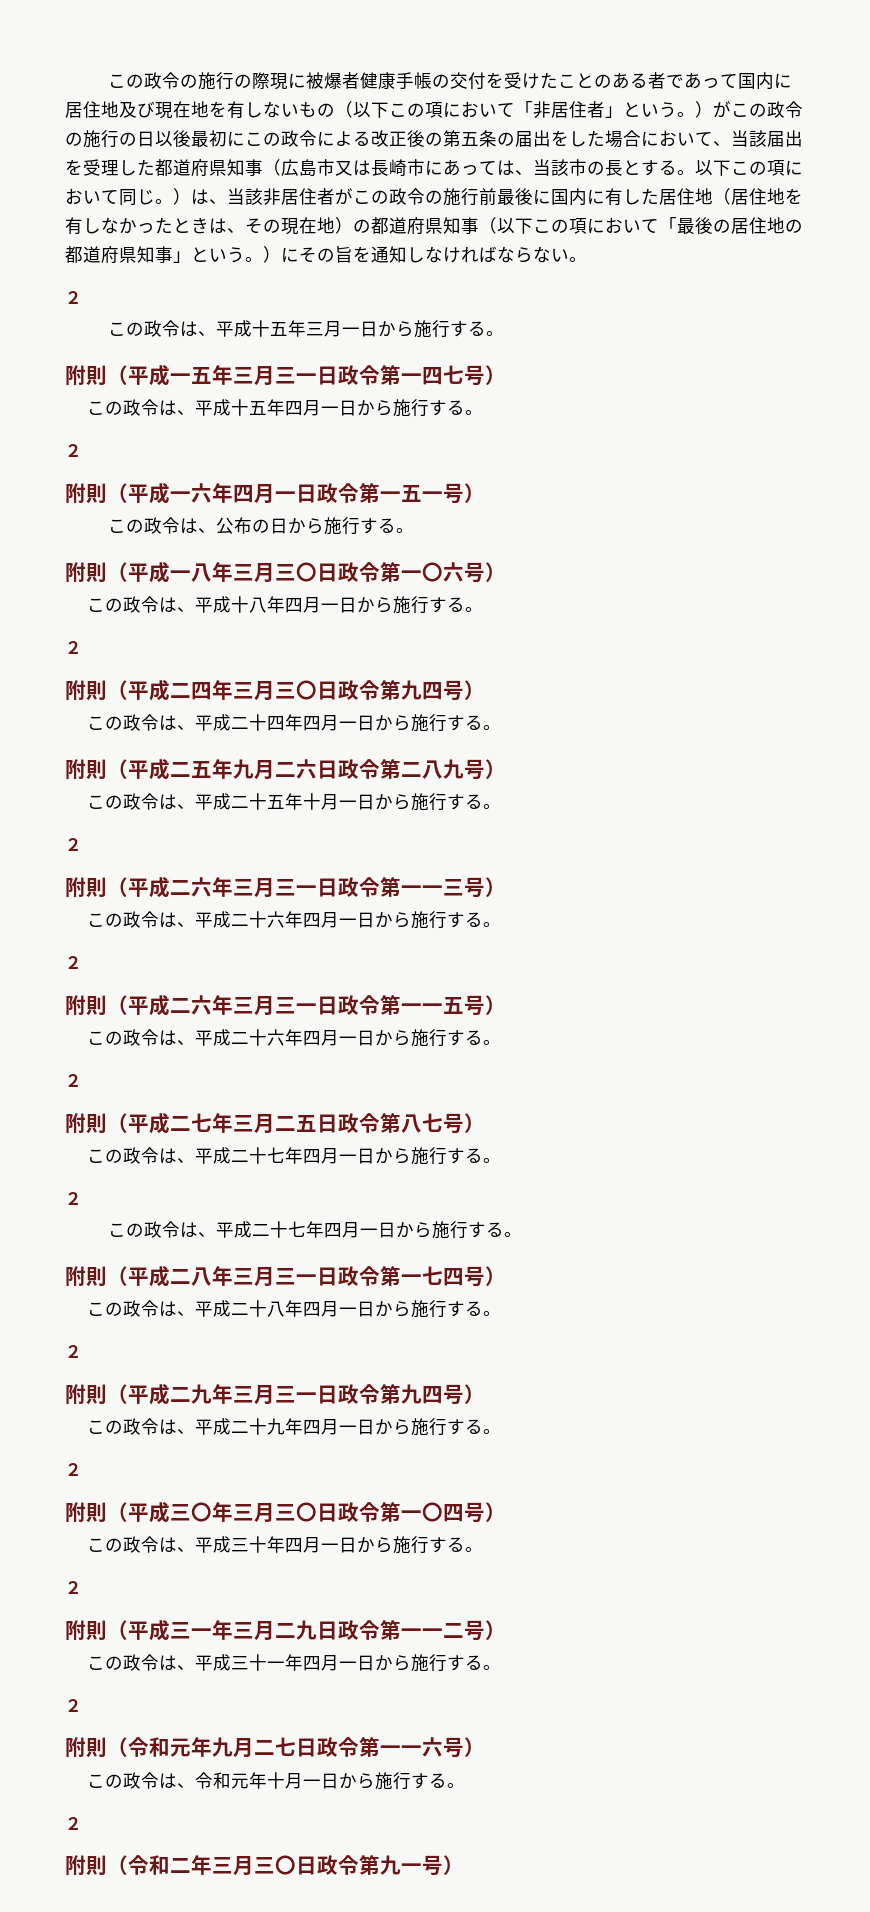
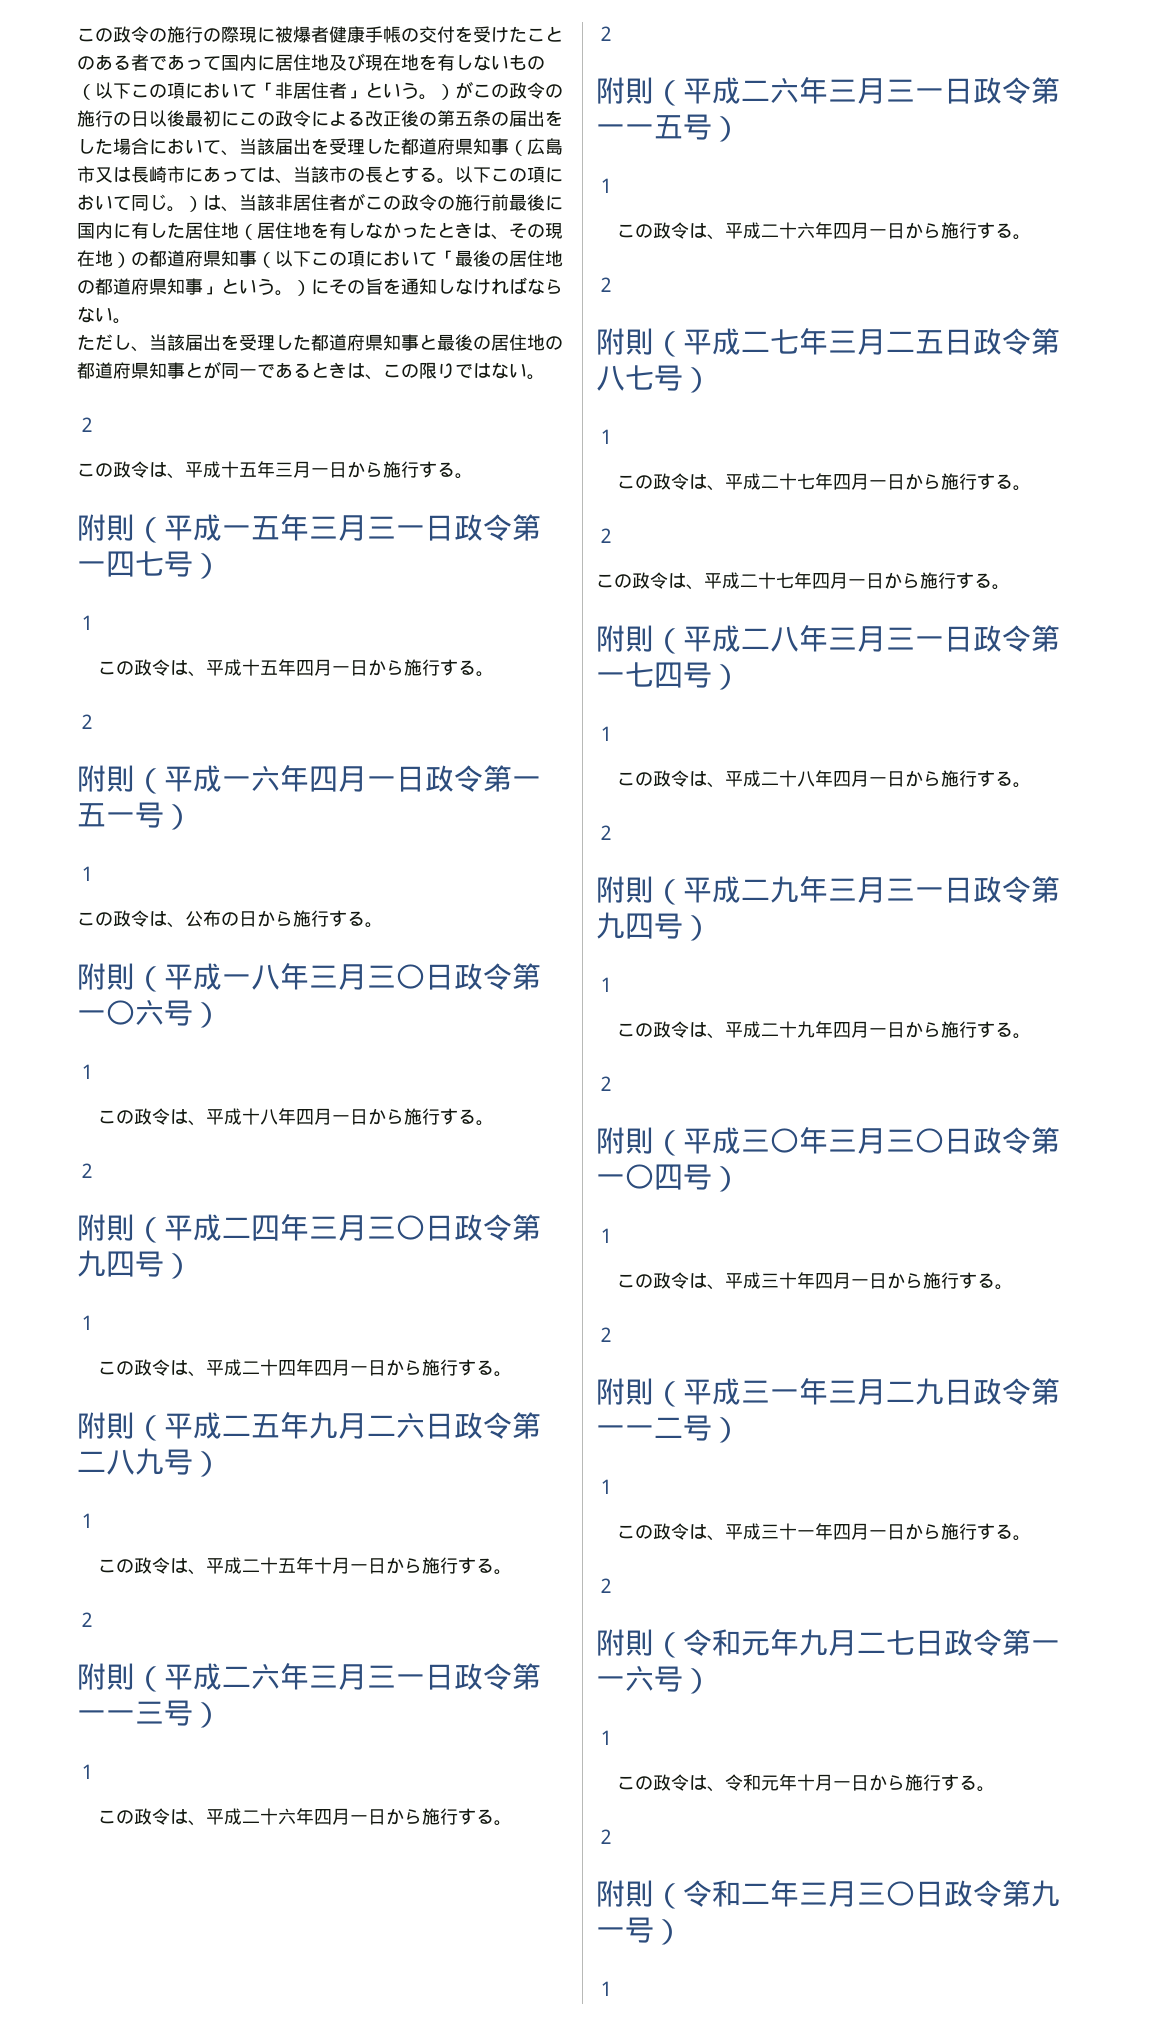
+ ただし、当該届出を受理した都道府県知事と最後の居住地の都道府県知事とが同一であるときは、この限りではない。
  附則（平成一五年三月三一日政令第一四七号）
+ １
  附則（平成一六年四月一日政令第一五一号）
+ １
  附則（平成一八年三月三〇日政令第一〇六号）
+ １
  附則（平成二四年三月三〇日政令第九四号）
+ １
  附則（平成二五年九月二六日政令第二八九号）
+ １
  附則（平成二六年三月三一日政令第一一三号）
+ １
  附則（平成二六年三月三一日政令第一一五号）
+ １
  附則（平成二七年三月二五日政令第八七号）
+ １
  附則（平成二八年三月三一日政令第一七四号）
+ １
  附則（平成二九年三月三一日政令第九四号）
+ １
  附則（平成三〇年三月三〇日政令第一〇四号）
+ １
  附則（平成三一年三月二九日政令第一一二号）
+ １
  附則（令和元年九月二七日政令第一一六号）
+ １
  附則（令和二年三月三〇日政令第九一号）
+ １

